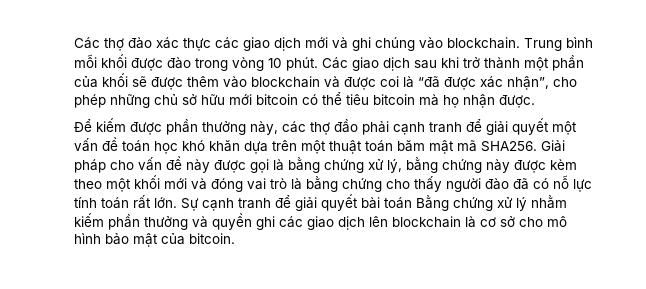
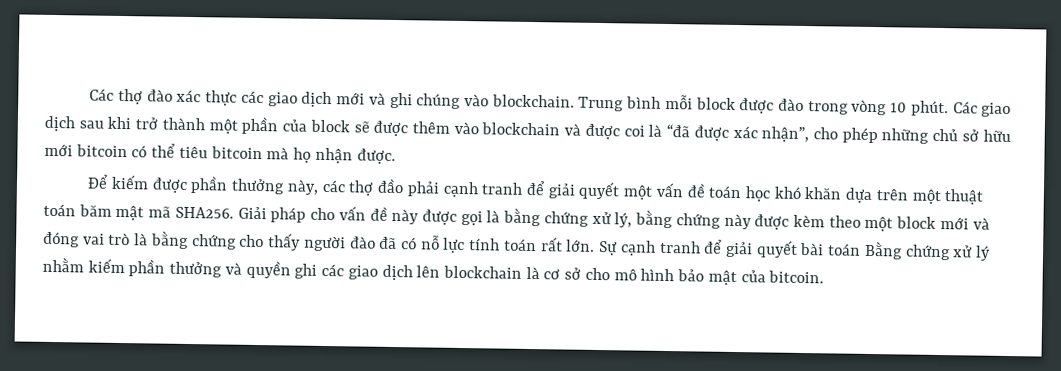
- Trung bình mỗi khối được đào trong vòng 10 phút.
+ Trung bình mỗi block được đào trong vòng 10 phút.
- Các giao dịch sau khi trở thành một phần của khối sẽ được thêm vào blockchain và được coi là “đã được xác nhận”, cho phép những chủ sở hữu mới bitcoin có thể tiêu bitcoin mà họ nhận được.
+ Các giao dịch sau khi trở thành một phần của block sẽ được thêm vào blockchain và được coi là “đã được xác nhận”, cho phép những chủ sở hữu mới bitcoin có thể tiêu bitcoin mà họ nhận được.
- Giải pháp cho vấn đề này được gọi là bằng chứng xử lý, bằng chứng này được kèm theo một khối mới và đóng vai trò là bằng chứng cho thấy người đào đã có nỗ lực tính toán rất lớn.
+ Giải pháp cho vấn đề này được gọi là bằng chứng xử lý, bằng chứng này được kèm theo một block mới và đóng vai trò là bằng chứng cho thấy người đào đã có nỗ lực tính toán rất lớn.

